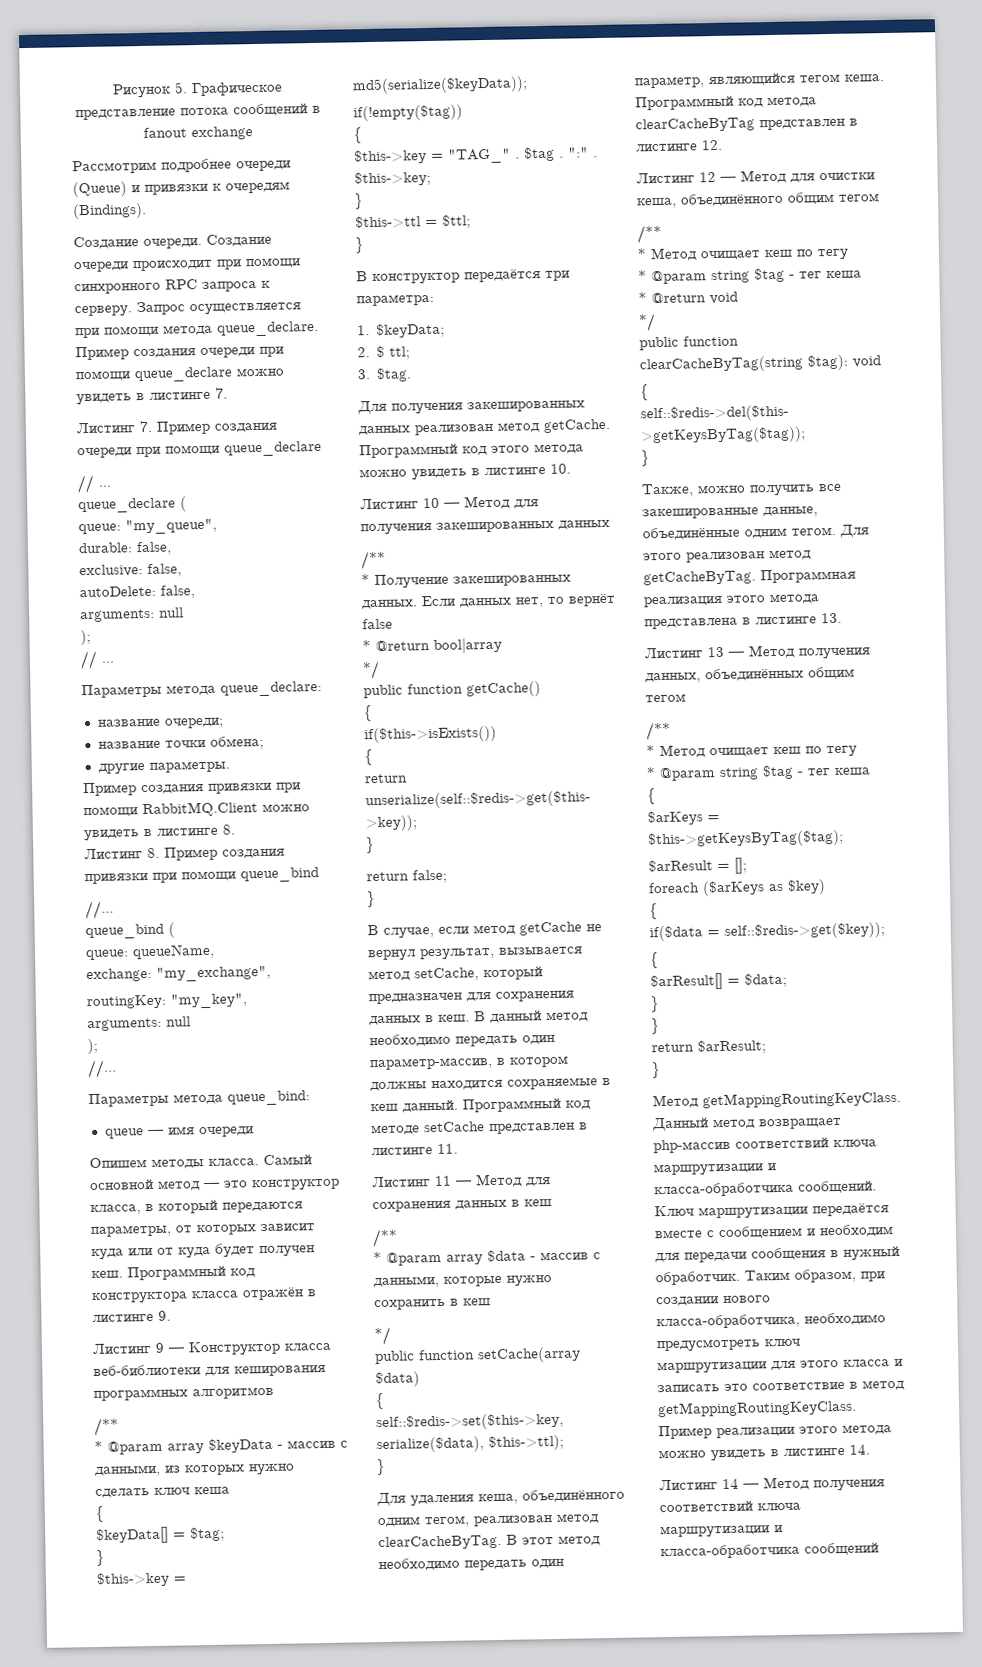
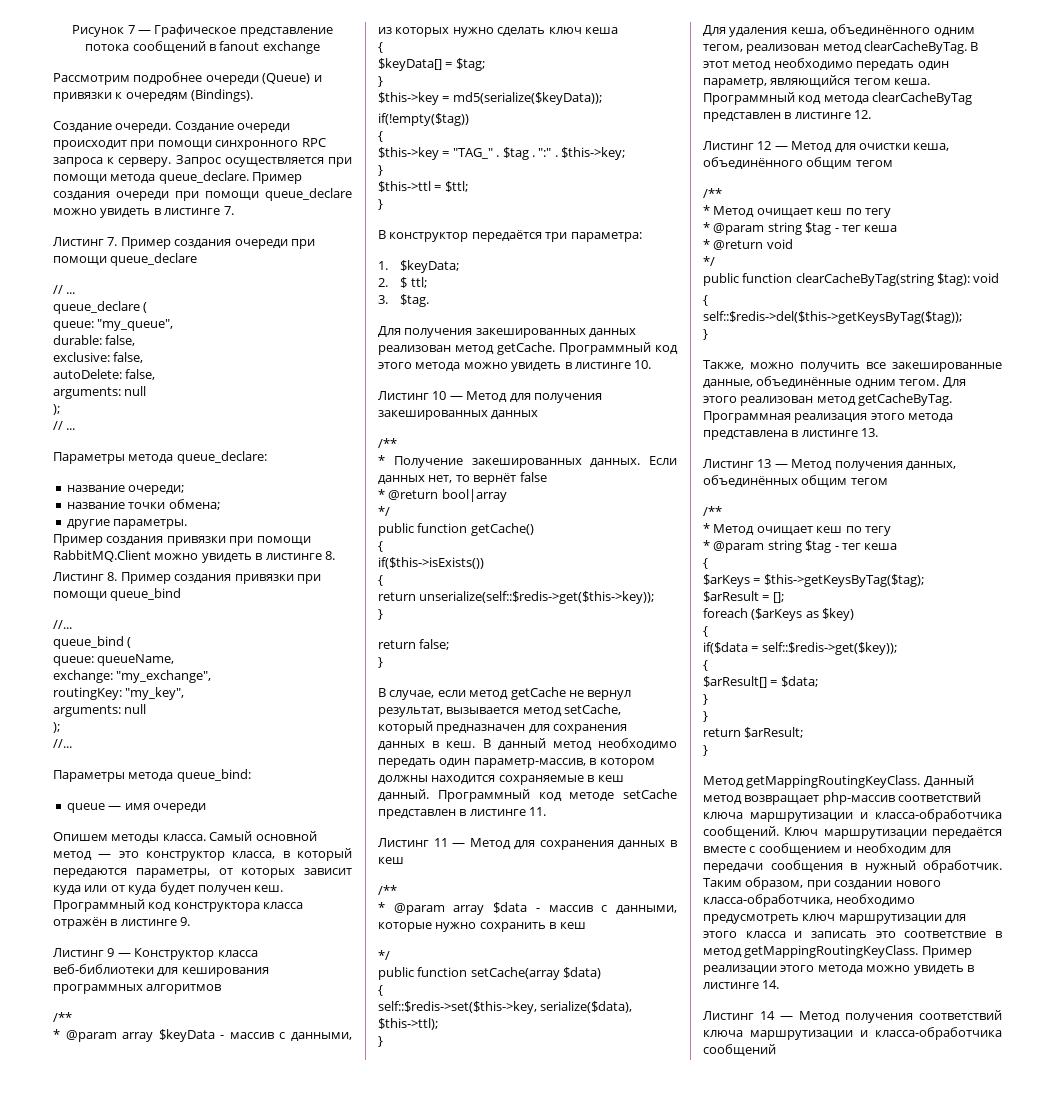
- Рисунок 5. Графическое представление потока сообщений в fanout exchange
+ Рисунок 7 — Графическое представление потока сообщений в fanout exchange

